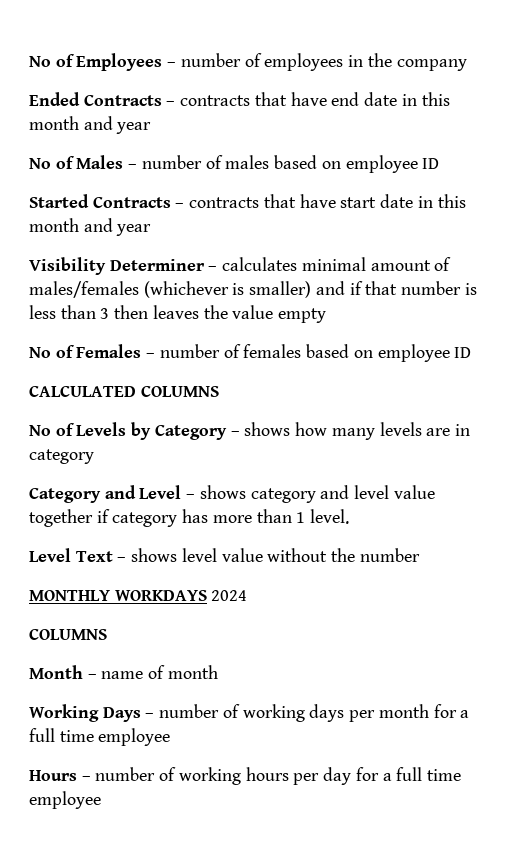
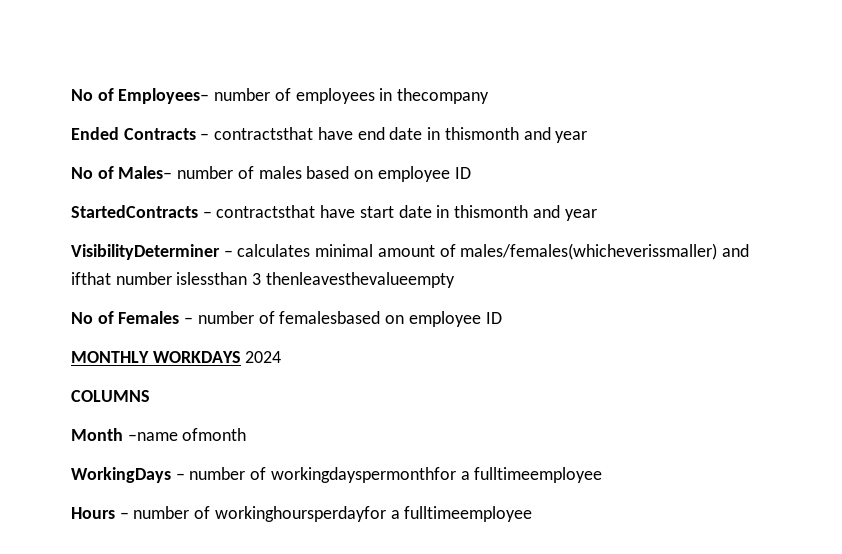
- No of Employees – number of employees in the company
+ No of Employees– number of employees in thecompany
- Ended Contracts – contracts that have end date in this month and year
+ Ended Contracts – contractsthat have end date in thismonth and year
- No of Males – number of males based on employee ID
+ No of Males– number of males based on employee ID
- Started Contracts – contracts that have start date in this month and year
- Visibility Determiner – calculates minimal amount of males/females (whichever is smaller) and if that number is less than 3 then leaves the value empty
+ StartedContracts – contractsthat have start date in thismonth and year
+ VisibilityDeterminer – calculates minimal amount of males/females(whicheverissmaller) and ifthat number islessthan 3 thenleavesthevalueempty
- No of Females – number of females based on employee ID
- CALCULATED COLUMNS
- No of Levels by Category – shows how many levels are in category
- Category and Level – shows category and level value together if category has more than 1 level.
- Level Text – shows level value without the number
+ No of Females – number of femalesbased on employee ID
- Month – name of month
- Working Days – number of working days per month for a full time employee
- Hours – number of working hours per day for a full time employee
+ Month –name ofmonth
+ WorkingDays – number of workingdayspermonthfor a fulltimeemployee
+ Hours – number of workinghoursperdayfor a fulltimeemployee

